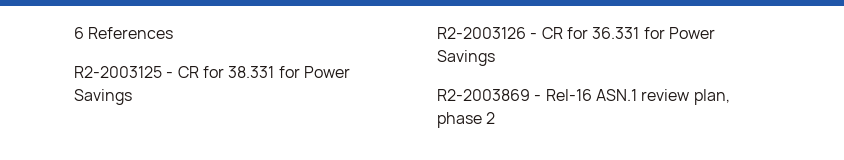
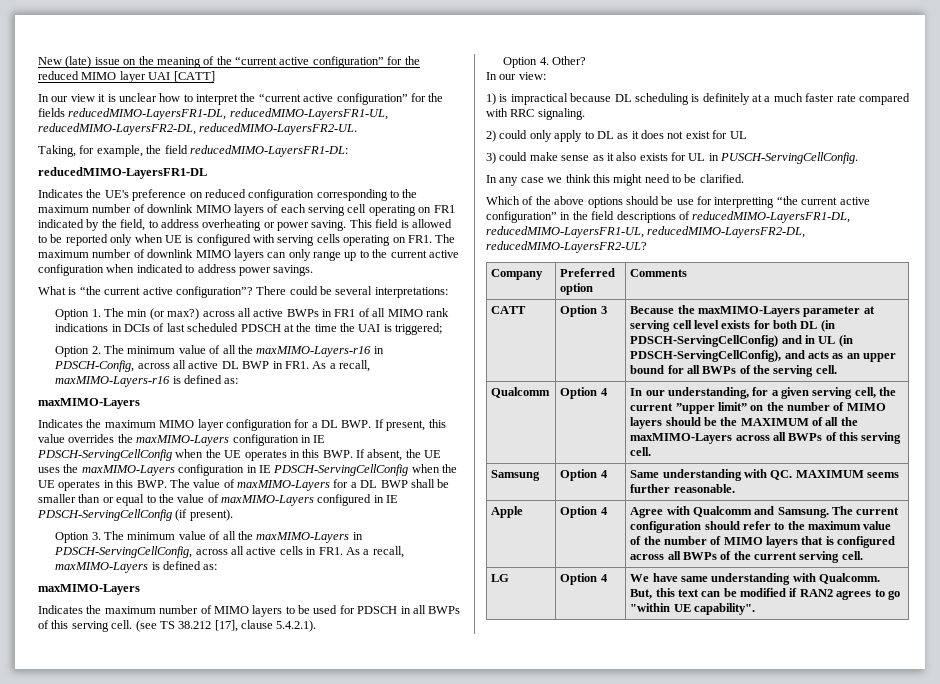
- 6 References
- R2-2003125 - CR for 38.331 for Power Savings
- R2-2003126 - CR for 36.331 for Power Savings
- R2-2003869 - Rel-16 ASN.1 review plan, phase 2
+ New (late) issue on the meaning of the “current active configuration” for the reduced MIMO layer UAI [CATT]
+ In our view it is unclear how to interpret the “current active configuration” for the fields reducedMIMO-LayersFR1-DL, reducedMIMO-LayersFR1-UL, reducedMIMO-LayersFR2-DL, reducedMIMO-LayersFR2-UL.
+ Taking, for example, the field reducedMIMO-LayersFR1-DL:
+ reducedMIMO-LayersFR1-DL
+ Indicates the UE's preference on reduced configuration corresponding to the maximum number of downlink MIMO layers of each serving cell operating on FR1 indicated by the field, to address overheating or power saving. This field is allowed to be reported only when UE is configured with serving cells operating on FR1. The maximum number of downlink MIMO layers can only range up to the current active configuration when indicated to address power savings.
+ What is “the current active configuration”? There could be several interpretations:
+ Option 1. The min (or max?) across all active BWPs in FR1 of all MIMO rank indications in DCIs of last scheduled PDSCH at the time the UAI is triggered;
+ Option 2. The minimum value of all the maxMIMO-Layers-r16 in PDSCH-Config, across all active DL BWP in FR1. As a recall, maxMIMO-Layers-r16 is defined as:
+ maxMIMO-Layers
+ Indicates the maximum MIMO layer configuration for a DL BWP. If present, this value overrides the maxMIMO-Layers configuration in IE PDSCH-ServingCellConfig when the UE operates in this BWP. If absent, the UE uses the maxMIMO-Layers configuration in IE PDSCH-ServingCellConfig when the UE operates in this BWP. The value of maxMIMO-Layers for a DL BWP shall be smaller than or equal to the value of maxMIMO-Layers configured in IE PDSCH-ServingCellConfig (if present).
+ Option 3. The minimum value of all the maxMIMO-Layers in PDSCH-ServingCellConfig, across all active cells in FR1. As a recall, maxMIMO-Layers is defined as:
+ maxMIMO-Layers
+ Indicates the maximum number of MIMO layers to be used for PDSCH in all BWPs of this serving cell. (see TS 38.212 [17], clause 5.4.2.1).
+ Option 4. Other?
+ In our view:
+ 1) is impractical because DL scheduling is definitely at a much faster rate compared with RRC signaling.
+ 2) could only apply to DL as it does not exist for UL
+ 3) could make sense as it also exists for UL in PUSCH-ServingCellConfig.
+ In any case we think this might need to be clarified.
+ Which of the above options should be use for interpretting “the current active configuration” in the field descriptions of reducedMIMO-LayersFR1-DL, reducedMIMO-LayersFR1-UL, reducedMIMO-LayersFR2-DL, reducedMIMO-LayersFR2-UL?
+ Company | Preferred option | Comments
+ CATT | Option 3 | Because the maxMIMO-Layers parameter at serving cell level exists for both DL (in PDSCH-ServingCellConfig) and in UL (in PDSCH-ServingCellConfig), and acts as an upper bound for all BWPs of the serving cell.
+ Qualcomm | Option 4 | In our understanding, for a given serving cell, the current ”upper limit” on the number of MIMO layers should be the MAXIMUM of all the maxMIMO-Layers across all BWPs of this serving cell.
+ Samsung | Option 4 | Same understanding with QC. MAXIMUM seems further reasonable.
+ Apple | Option 4 | Agree with Qualcomm and Samsung. The current configuration should refer to the maximum value of the number of MIMO layers that is configured across all BWPs of the current serving cell.
+ LG | Option 4 | We have same understanding with Qualcomm. But, this text can be modified if RAN2 agrees to go "within UE capability".

